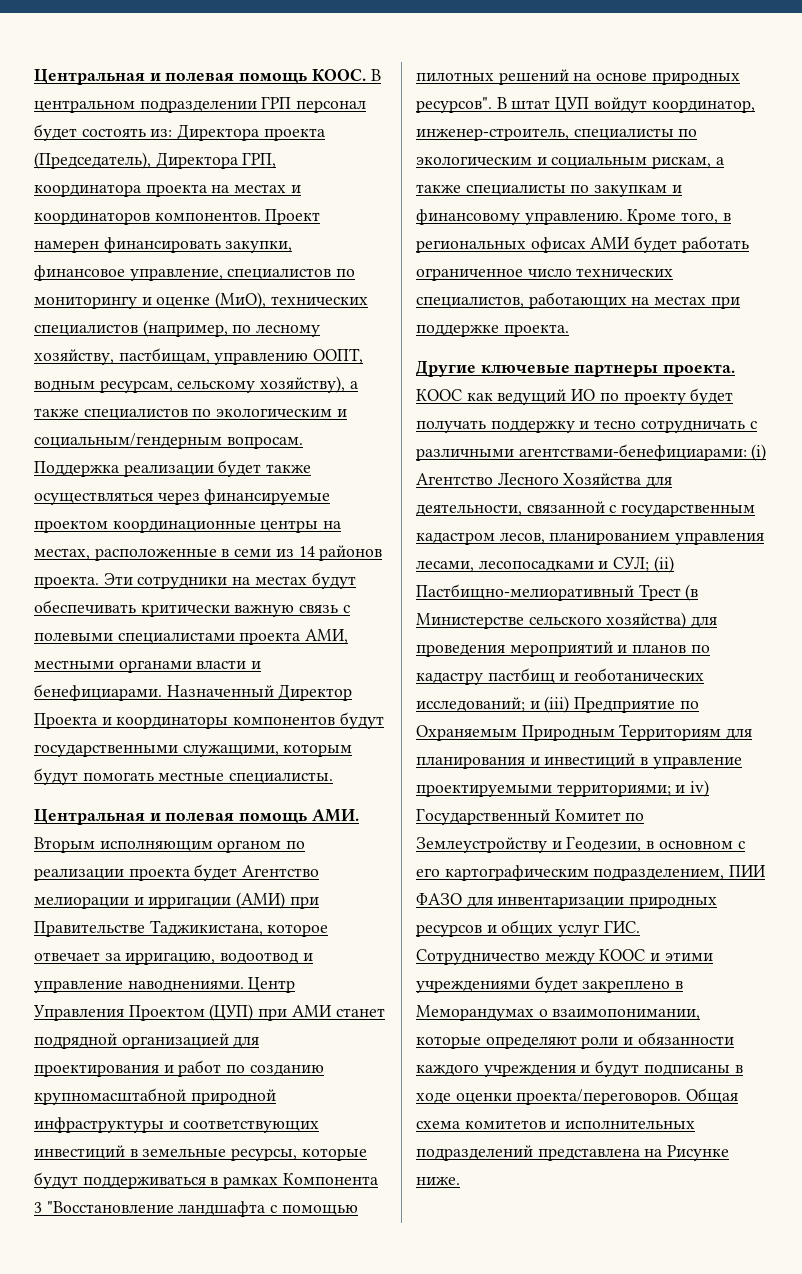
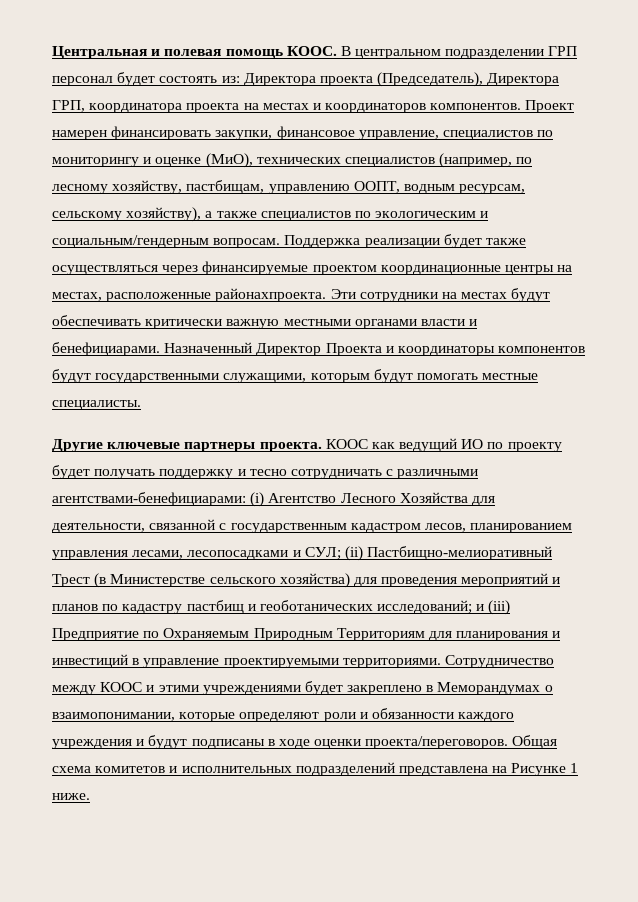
- Поддержка реализации будет также осуществляться через финансируемые проектом координационные центры на местах, расположенные в семи из 14 районов проекта.
+ Поддержка реализации будет также осуществляться через финансируемые проектом координационные центры на местах, расположенные районахпроекта.
- Эти сотрудники на местах будут обеспечивать критически важную связь с полевыми специалистами проекта АМИ, местными органами власти и бенефициарами.
+ Эти сотрудники на местах будут обеспечивать критически важную местными органами власти и бенефициарами.
- Центральная и полевая помощь АМИ. Вторым исполняющим органом по реализации проекта будет Агентство мелиорации и ирригации (АМИ) при Правительстве Таджикистана, которое отвечает за ирригацию, водоотвод и управление наводнениями. Центр Управления Проектом (ЦУП) при АМИ станет подрядной организацией для проектирования и работ по созданию крупномасштабной природной инфраструктуры и соответствующих инвестиций в земельные ресурсы, которые будут поддерживаться в рамках Компонента 3 "Восстановление ландшафта с помощью пилотных решений на основе природных ресурсов". В штат ЦУП войдут координатор, инженер-строитель, специалисты по экологическим и социальным рискам, а также специалисты по закупкам и финансовому управлению. Кроме того, в региональных офисах АМИ будет работать ограниченное число технических специалистов, работающих на местах при поддержке проекта.
- и (iii) Предприятие по Охраняемым Природным Территориям для планирования и инвестиций в управление проектируемыми территориями; и iv) Государственный Комитет по Землеустройству и Геодезии, в основном с его картографическим подразделением, ПИИ ФАЗО для инвентаризации природных ресурсов и общих услуг ГИС. Сотрудничество между КООС и этими учреждениями будет закреплено в Меморандумах о взаимопонимании, которые определяют роли и обязанности каждого учреждения и будут подписаны в ходе оценки проекта/переговоров.
+ и (iii) Предприятие по Охраняемым Природным Территориям для планирования и инвестиций в управление проектируемыми территориями. Сотрудничество между КООС и этими учреждениями будет закреплено в Меморандумах о взаимопонимании, которые определяют роли и обязанности каждого учреждения и будут подписаны в ходе оценки проекта/переговоров.
- Общая схема комитетов и исполнительных подразделений представлена на Рисунке ниже.
+ Общая схема комитетов и исполнительных подразделений представлена на Рисунке 1 ниже.

